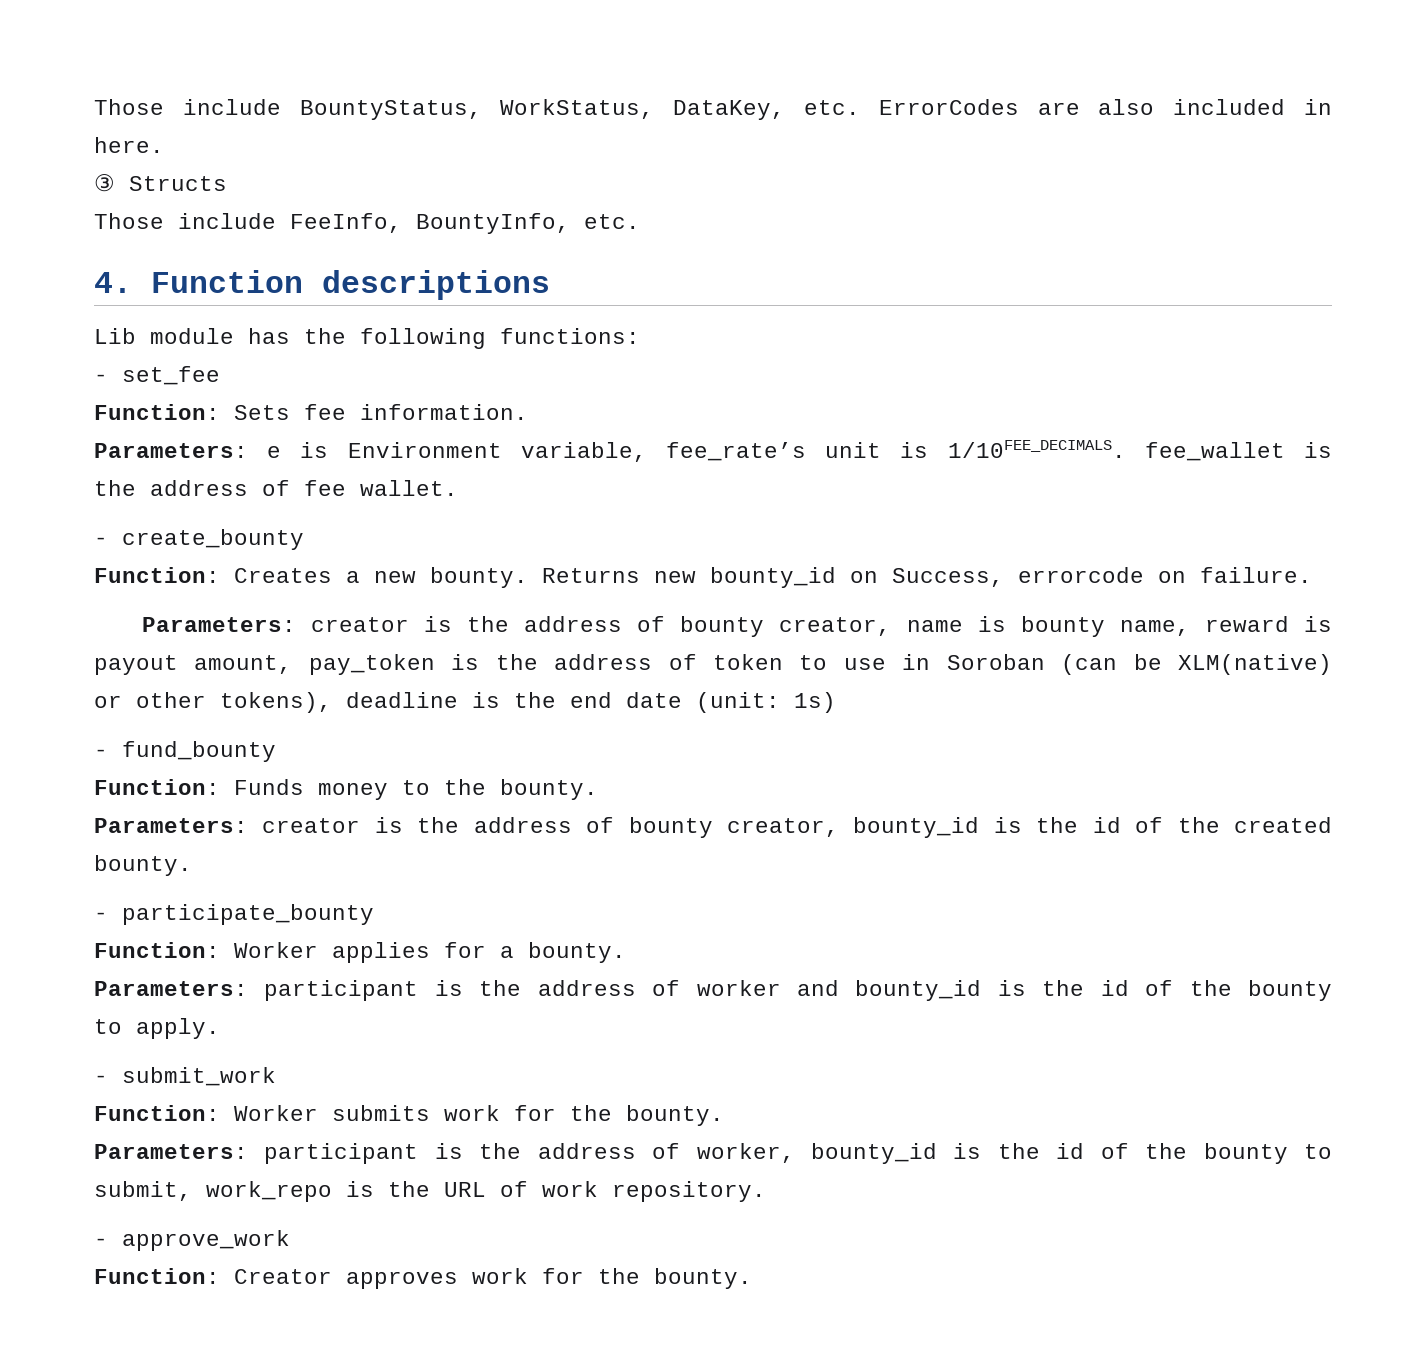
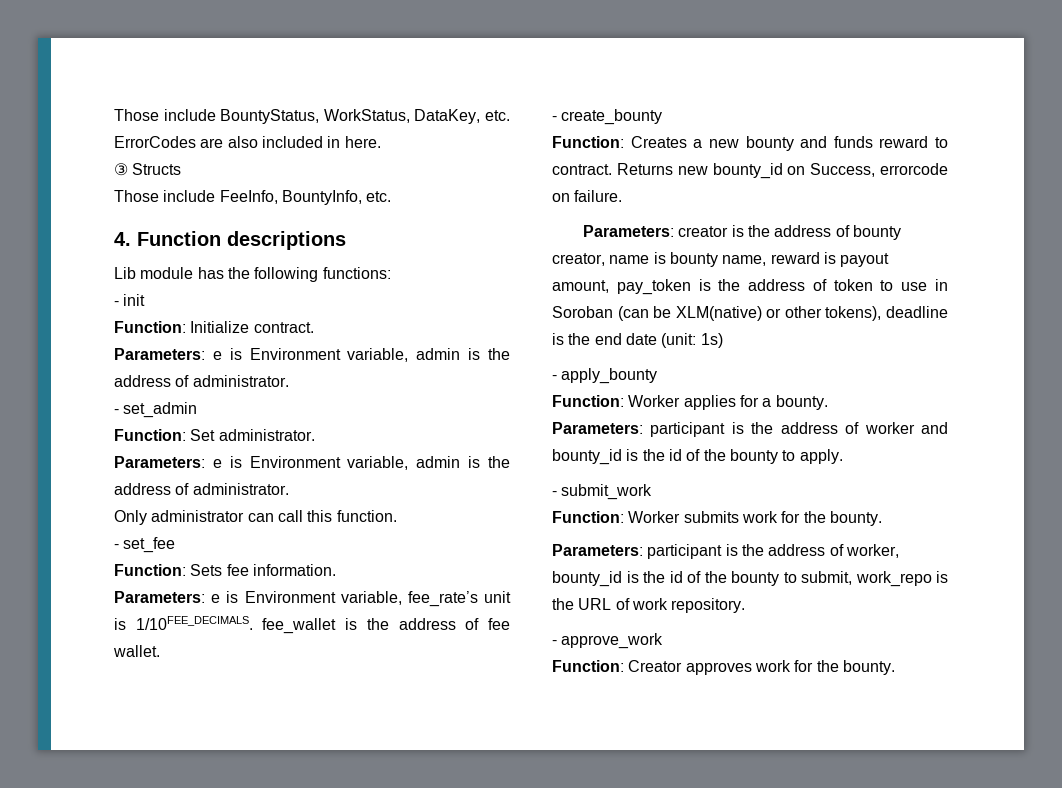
+ - init
+ Function: Initialize contract.
+ Parameters: e is Environment variable, admin is the address of administrator.
+ - set_admin
+ Function: Set administrator.
+ Parameters: e is Environment variable, admin is the address of administrator.
+ Only administrator can call this function.
- Function: Creates a new bounty.
+ Function: Creates a new bounty and funds reward to contract.
- - fund_bounty
- Function: Funds money to the bounty.
- Parameters: creator is the address of bounty creator, bounty_id is the id of the created bounty.
- - participate_bounty
+ - apply_bounty

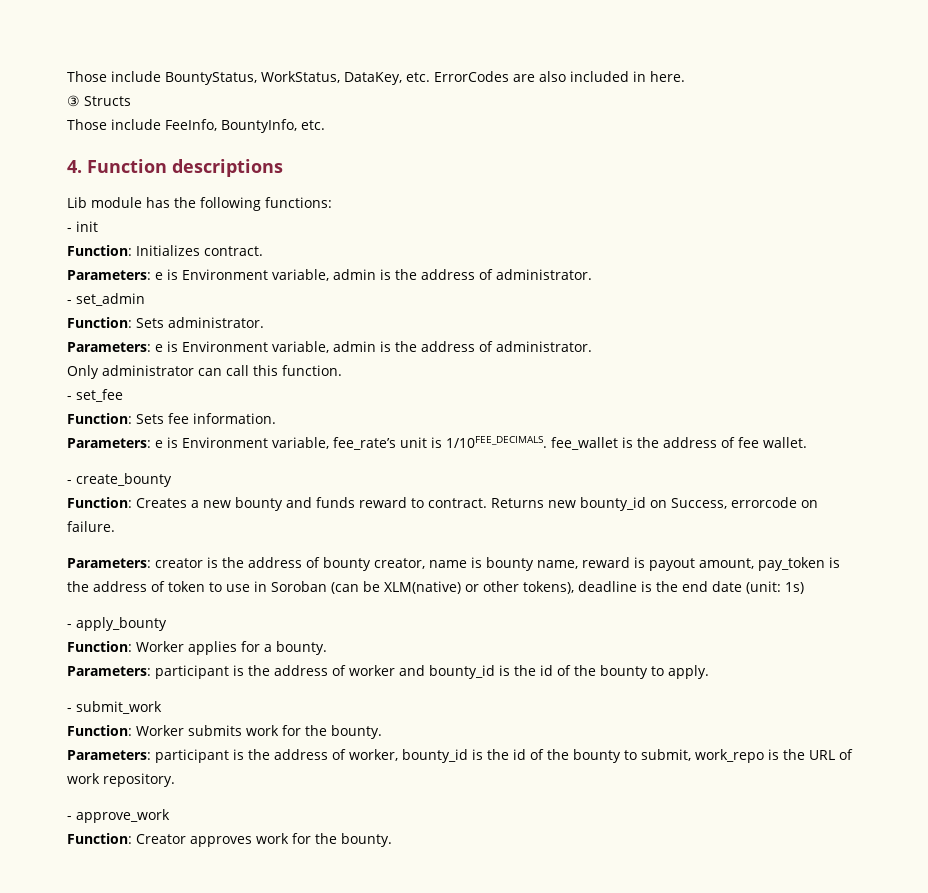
- Function: Initialize contract.
+ Function: Initializes contract.
- Function: Set administrator.
+ Function: Sets administrator.

